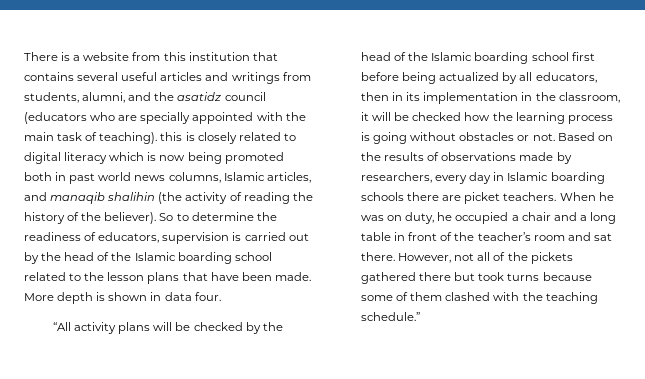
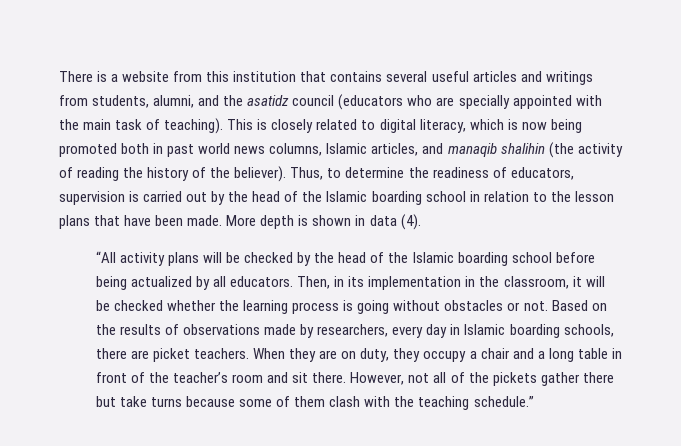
- There is a website from this institution that contains several useful articles and writings from students, alumni, and the asatidz council (educators who are specially appointed with the main task of teaching). this is closely related to digital literacy which is now being promoted both in past world news columns, Islamic articles, and manaqib shalihin (the activity of reading the history of the believer).
+ There is a website from this institution that contains several useful articles and writings from students, alumni, and the asatidz council (educators who are specially appointed with the main task of teaching). This is closely related to digital literacy, which is now being promoted both in past world news columns, Islamic articles, and manaqib shalihin (the activity of reading the history of the believer).
- So to determine the readiness of educators, supervision is carried out by the head of the Islamic boarding school related to the lesson plans that have been made.
+ Thus, to determine the readiness of educators, supervision is carried out by the head of the Islamic boarding school in relation to the lesson plans that have been made.
- More depth is shown in data four.
+ More depth is shown in data (4).
- “All activity plans will be checked by the head of the Islamic boarding school first before being actualized by all educators, then in its implementation in the classroom, it will be checked how the learning process is going without obstacles or not.
+ “All activity plans will be checked by the head of the Islamic boarding school before being actualized by all educators. Then, in its implementation in the classroom, it will be checked whether the learning process is going without obstacles or not.
- Based on the results of observations made by researchers, every day in Islamic boarding schools there are picket teachers.
+ Based on the results of observations made by researchers, every day in Islamic boarding schools, there are picket teachers.
- When he was on duty, he occupied a chair and a long table in front of the teacher’s room and sat there.
+ When they are on duty, they occupy a chair and a long table in front of the teacher’s room and sit there.
- However, not all of the pickets gathered there but took turns because some of them clashed with the teaching schedule.”
+ However, not all of the pickets gather there but take turns because some of them clash with the teaching schedule.”

